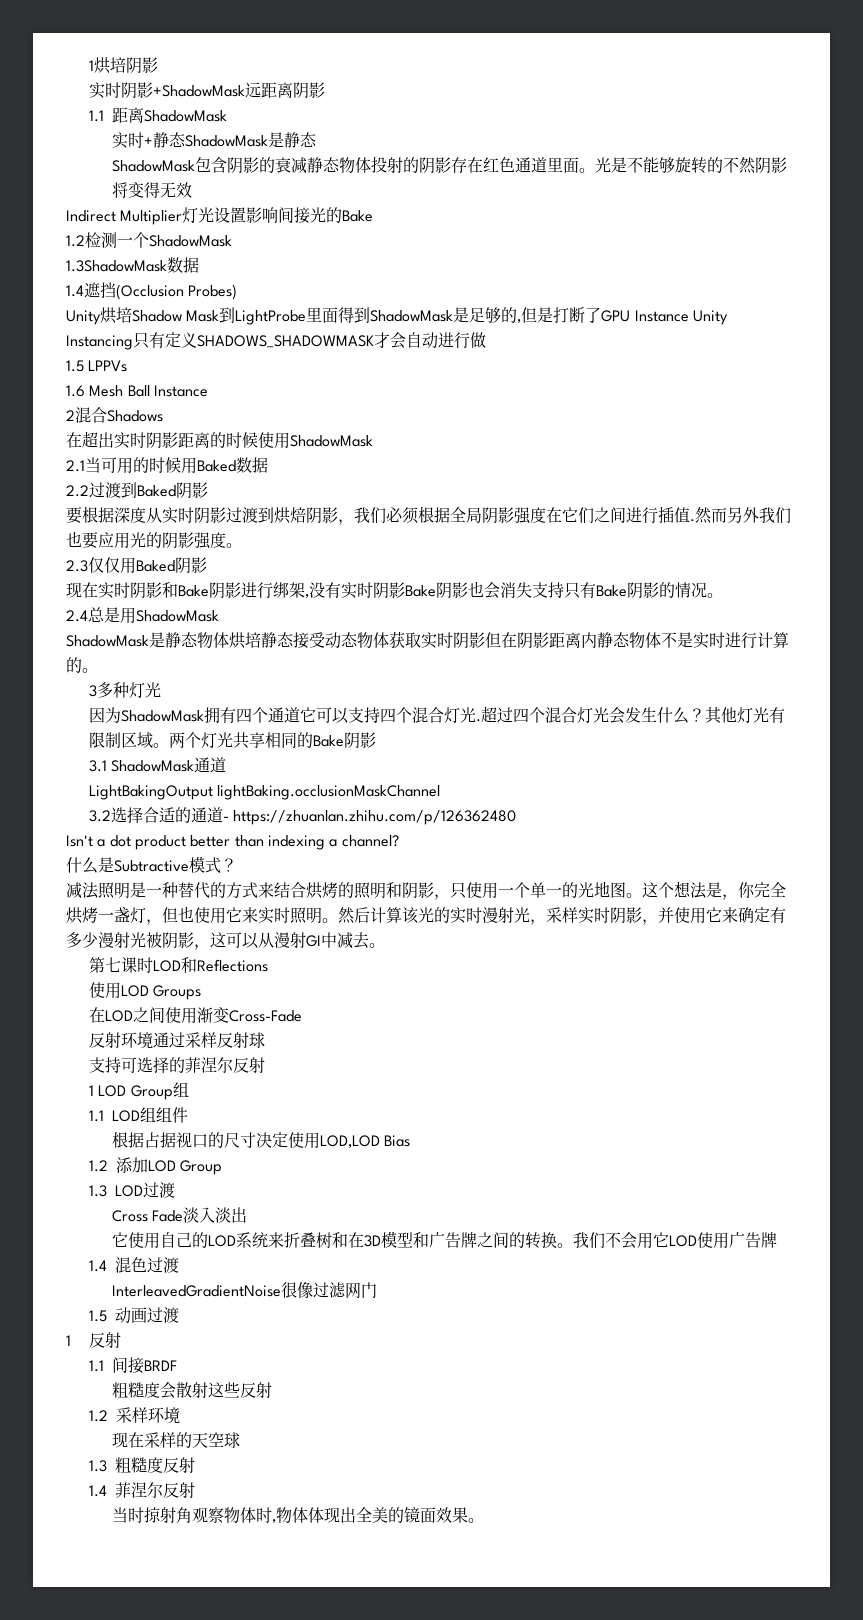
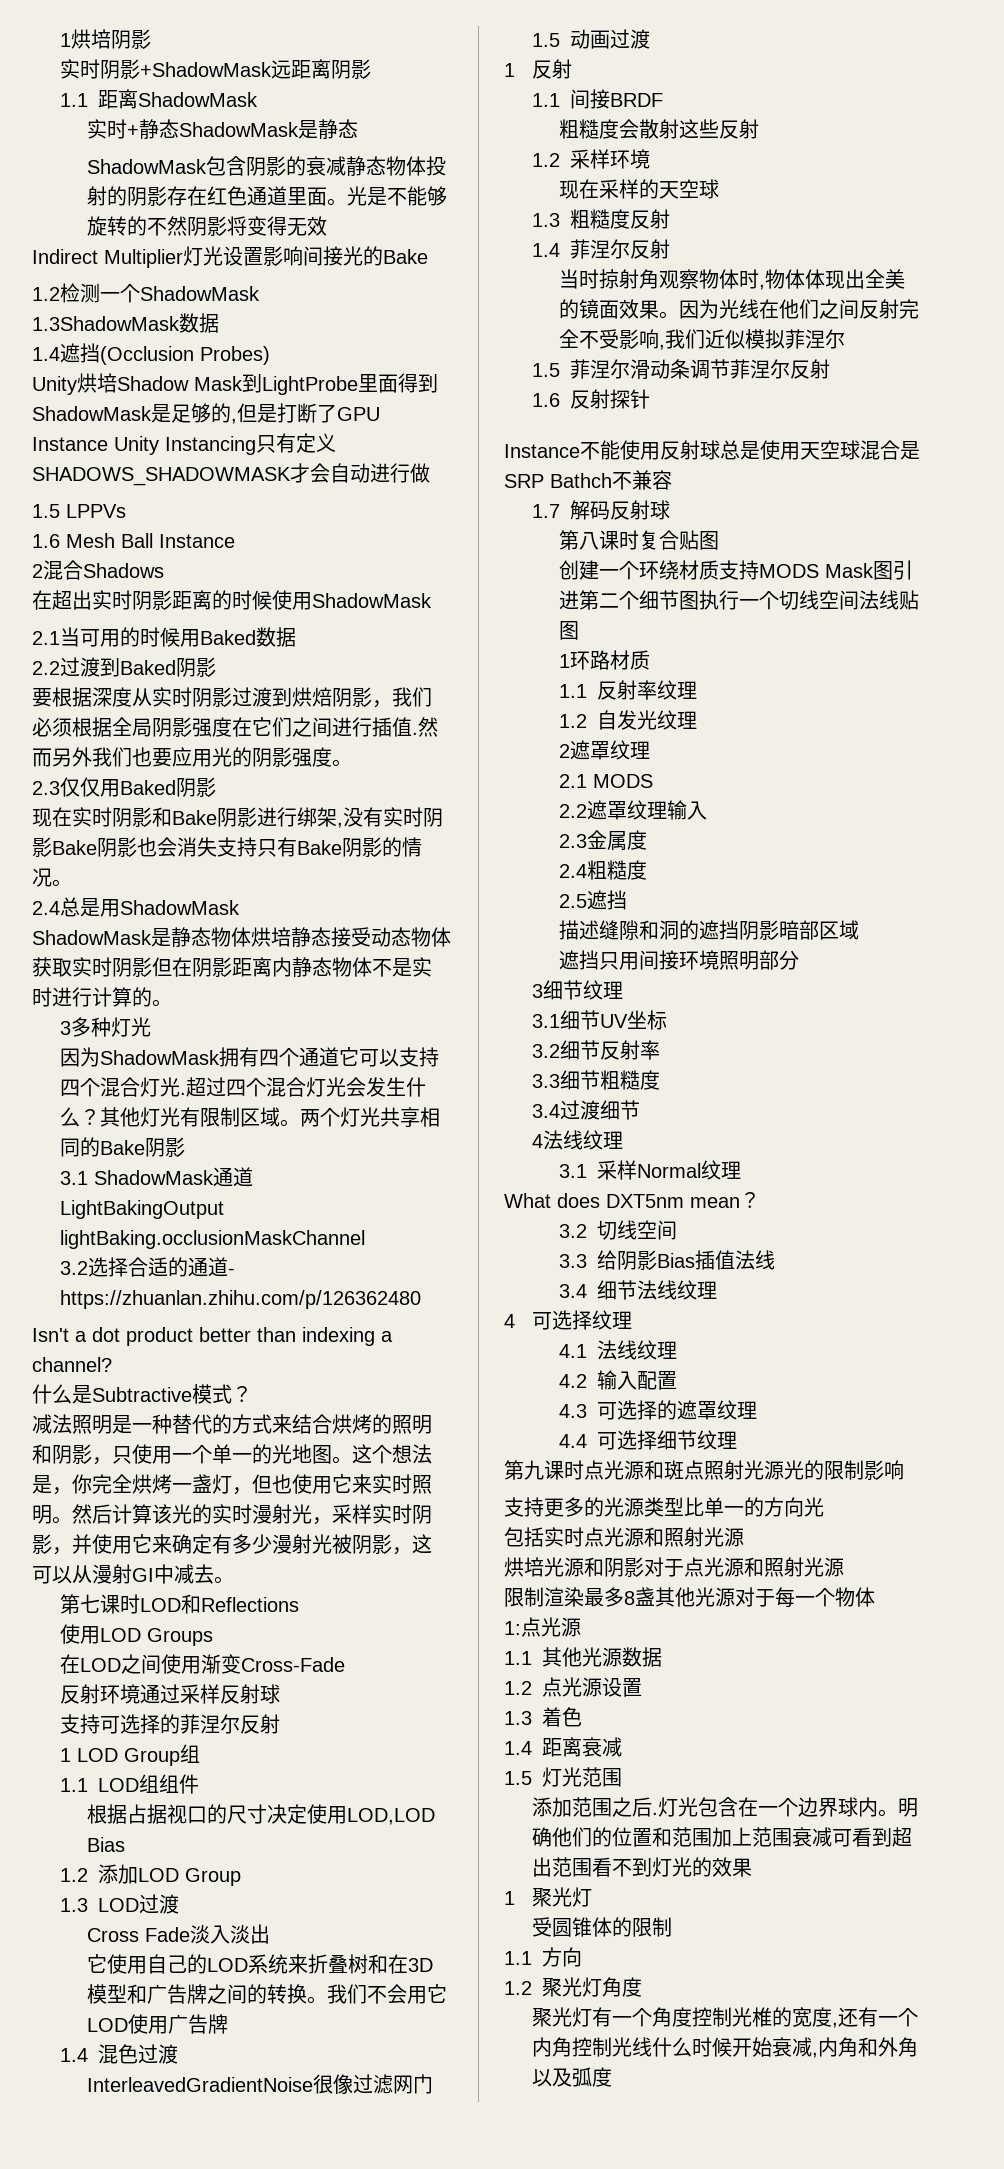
+ 因为光线在他们之间反射完全不受影响,我们近似模拟菲涅尔
+ 1.5菲涅尔滑动条调节菲涅尔反射
+ 1.6反射探针
+ Instance不能使用反射球总是使用天空球混合是SRP Bathch不兼容
+ 1.7解码反射球
+ 第八课时复合贴图
+ 创建一个环绕材质支持MODS Mask图引进第二个细节图执行一个切线空间法线贴图
+ 1环路材质
+ 1.1反射率纹理
+ 1.2自发光纹理
+ 2遮罩纹理
+ 2.1 MODS
+ 2.2遮罩纹理输入
+ 2.3金属度
+ 2.4粗糙度
+ 2.5遮挡
+ 描述缝隙和洞的遮挡阴影暗部区域
+ 遮挡只用间接环境照明部分
+ 3细节纹理
+ 3.1细节UV坐标
+ 3.2细节反射率
+ 3.3细节粗糙度
+ 3.4过渡细节
+ 4法线纹理
+ 3.1采样Normal纹理
+ What does DXT5nm mean？
+ 3.2切线空间
+ 3.3给阴影Bias插值法线
+ 3.4细节法线纹理
+ 4可选择纹理
+ 4.1法线纹理
+ 4.2输入配置
+ 4.3可选择的遮罩纹理
+ 4.4可选择细节纹理
+ 第九课时点光源和斑点照射光源光的限制影响
+ 支持更多的光源类型比单一的方向光
+ 包括实时点光源和照射光源
+ 烘培光源和阴影对于点光源和照射光源
+ 限制渲染最多8盏其他光源对于每一个物体
+ 1:点光源
+ 1.1其他光源数据
+ 1.2点光源设置
+ 1.3着色
+ 1.4距离衰减
+ 1.5灯光范围
+ 添加范围之后.灯光包含在一个边界球内。明确他们的位置和范围加上范围衰减可看到超出范围看不到灯光的效果
+ 1聚光灯
+ 受圆锥体的限制
+ 1.1方向
+ 1.2聚光灯角度
+ 聚光灯有一个角度控制光椎的宽度,还有一个内角控制光线什么时候开始衰减,内角和外角以及弧度

